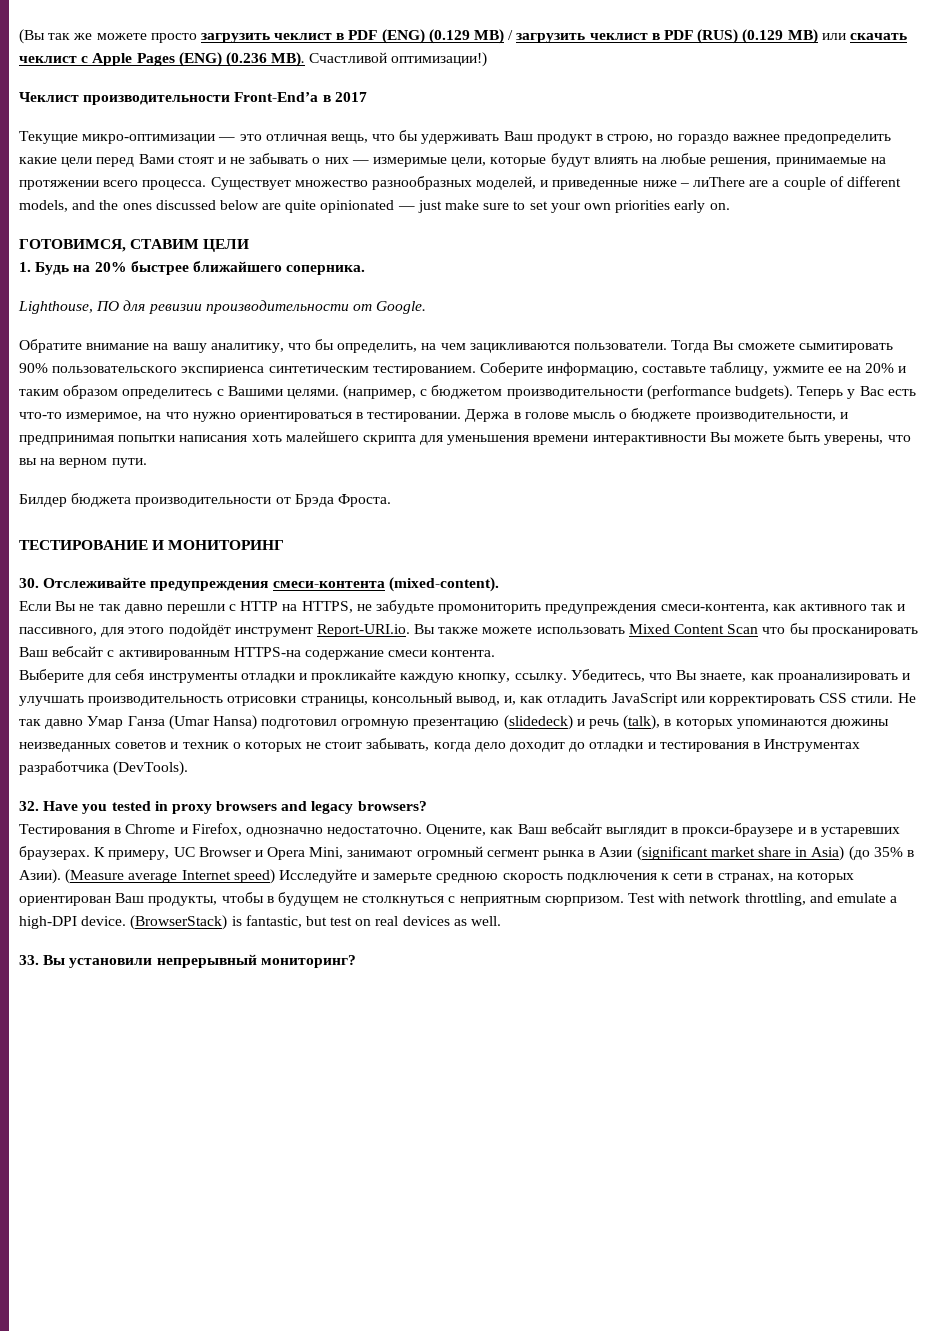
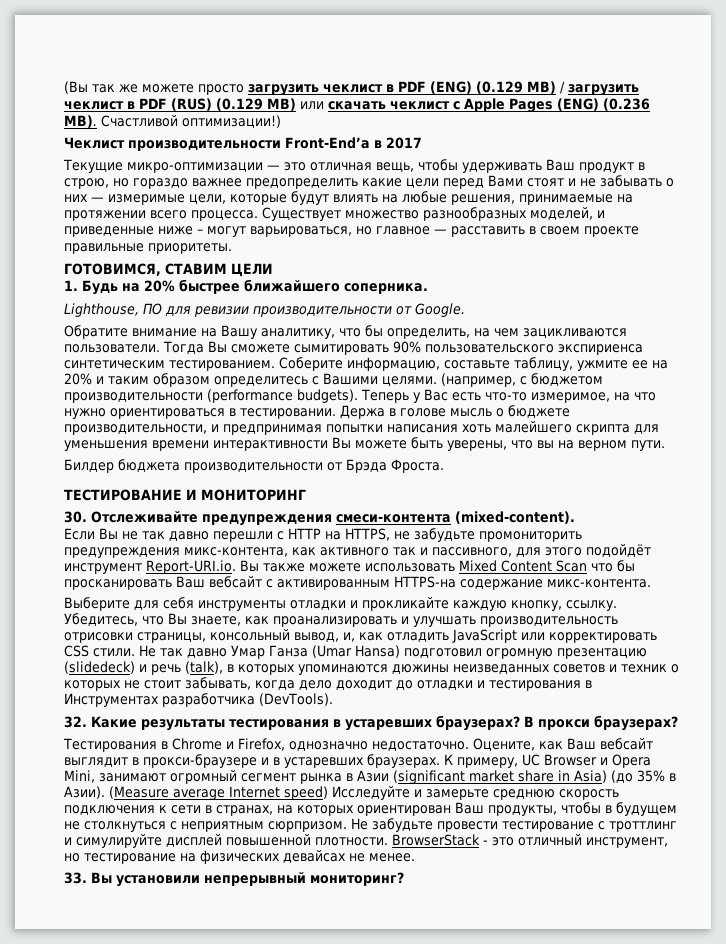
- Текущие микро-оптимизации — это отличная вещь, что бы удерживать Ваш продукт в строю, но гораздо важнее предопределить какие цели перед Вами стоят и не забывать о них — измеримые цели, которые будут влиять на любые решения, принимаемые на протяжении всего процесса.
+ Текущие микро-оптимизации — это отличная вещь, чтобы удерживать Ваш продукт в строю, но гораздо важнее предопределить какие цели перед Вами стоят и не забывать о них — измеримые цели, которые будут влиять на любые решения, принимаемые на протяжении всего процесса.
- Существует множество разнообразных моделей, и приведенные ниже – лиThere are a couple of different models, and the ones discussed below are quite opinionated — just make sure to set your own priorities early on.
+ Существует множество разнообразных моделей, и приведенные ниже – могут варьироваться, но главное — расставить в своем проекте правильные приоритеты.
- Обратите внимание на вашу аналитику, что бы определить, на чем зацикливаются пользователи.
+ Обратите внимание на Вашу аналитику, что бы определить, на чем зацикливаются пользователи.
- Если Вы не так давно перешли с HTTP на HTTPS, не забудьте промониторить предупреждения смеси-контента, как активного так и пассивного, для этого подойдёт инструмент Report-URI.io. Вы также можете использовать Mixed Content Scan что бы просканировать Ваш вебсайт с активированным HTTPS-на содержание смеси контента.
+ Если Вы не так давно перешли с HTTP на HTTPS, не забудьте промониторить предупреждения микс-контента, как активного так и пассивного, для этого подойдёт инструмент Report-URI.io. Вы также можете использовать Mixed Content Scan что бы просканировать Ваш вебсайт с активированным HTTPS-на содержание микс-контента.
- 32. Have you tested in proxy browsers and legacy browsers?
+ 32. Какие результаты тестирования в устаревших браузерах? В прокси браузерах?
- Test with network throttling, and emulate a high-DPI device. (BrowserStack) is fantastic, but test on real devices as well.
+ Не забудьте провести тестирование с троттлинг и симулируйте дисплей повышенной плотности. BrowserStack - это отличный инструмент, но тестирование на физических девайсах не менее.

